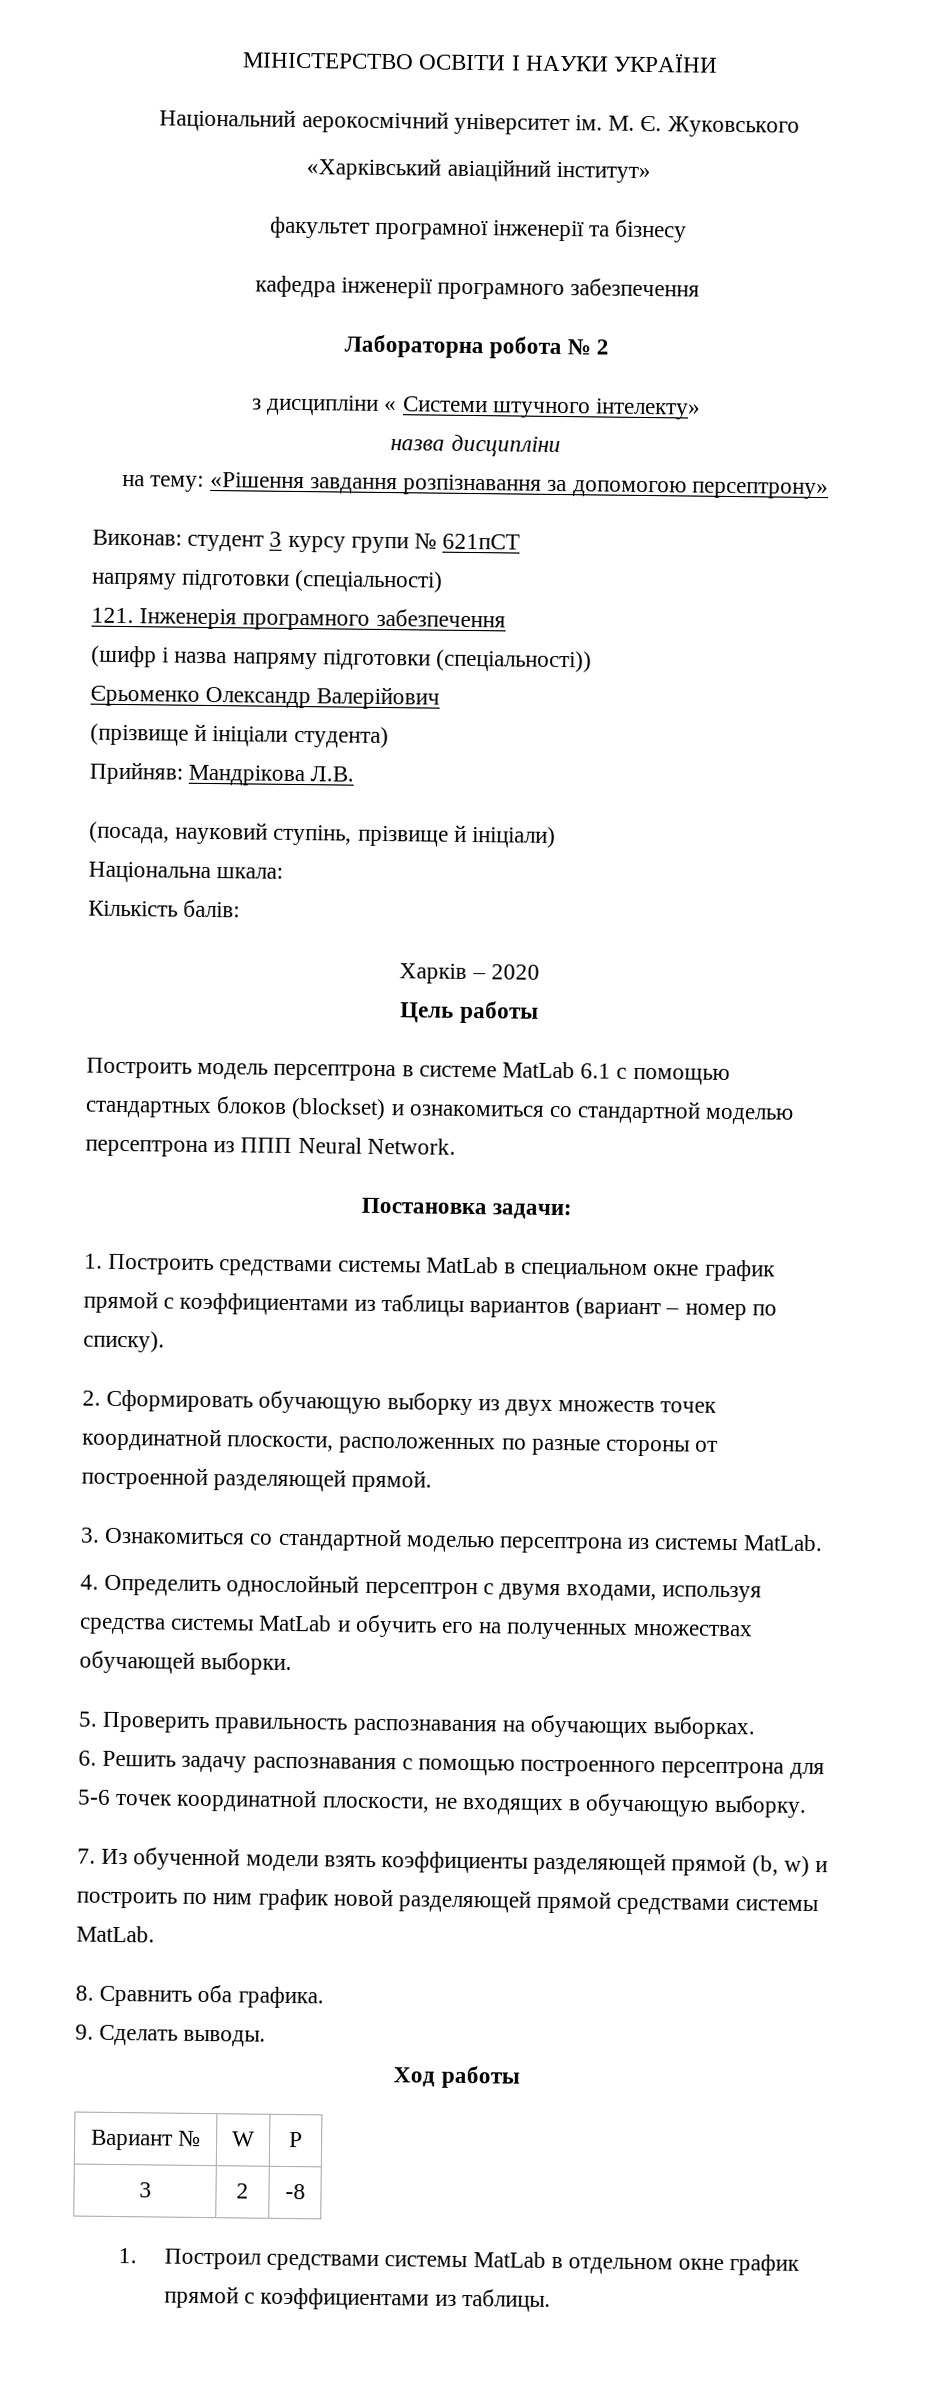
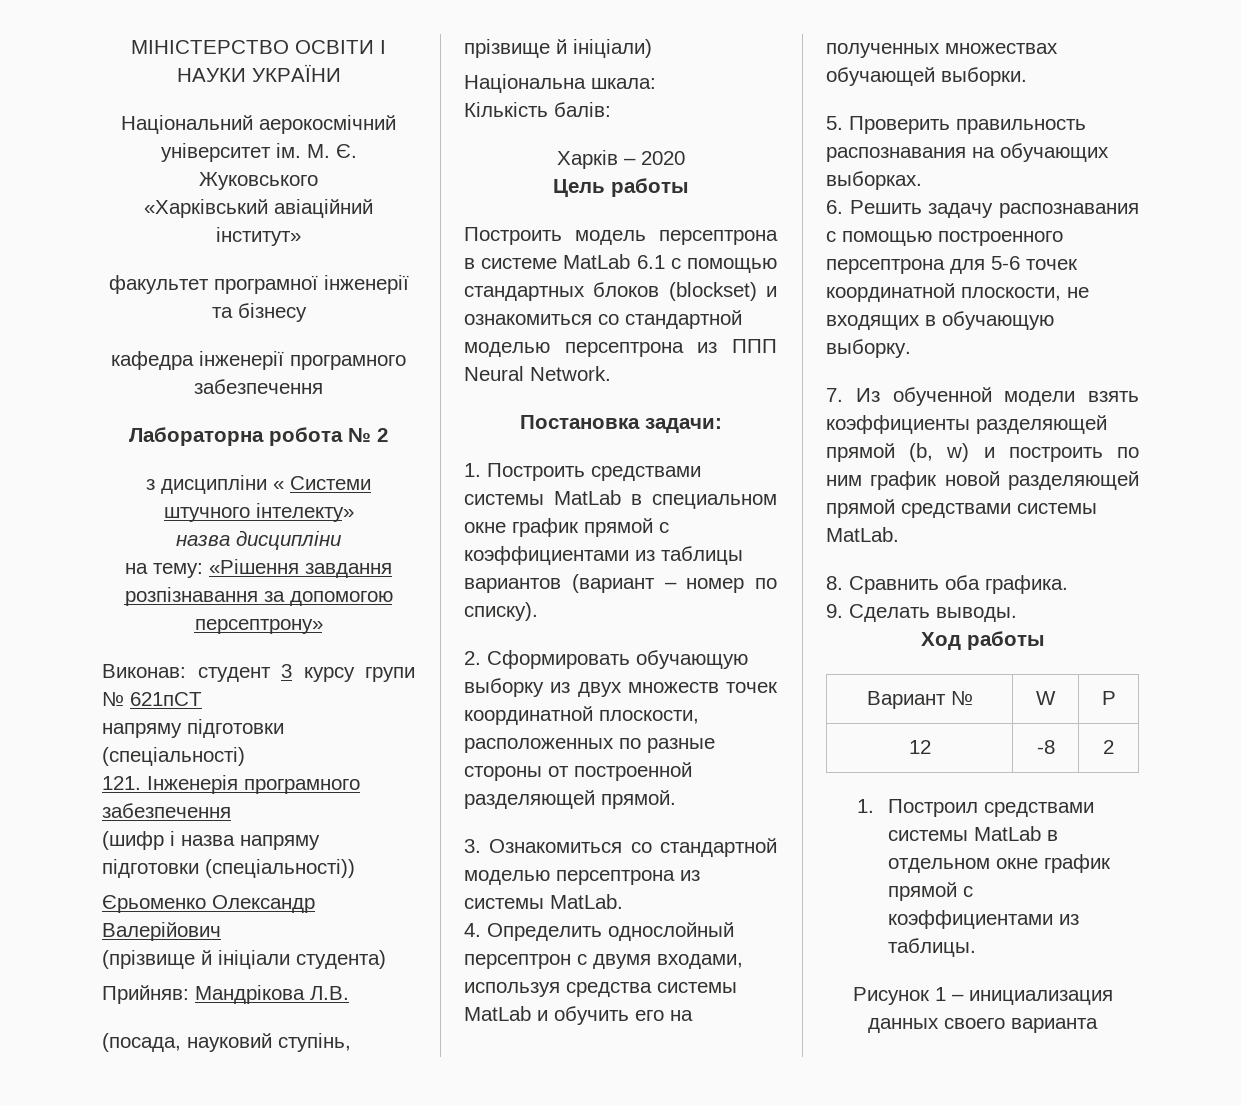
- 3 | 2 | -8
+ 12 | -8 | 2
+ Рисунок 1 – инициализация данных своего варианта

